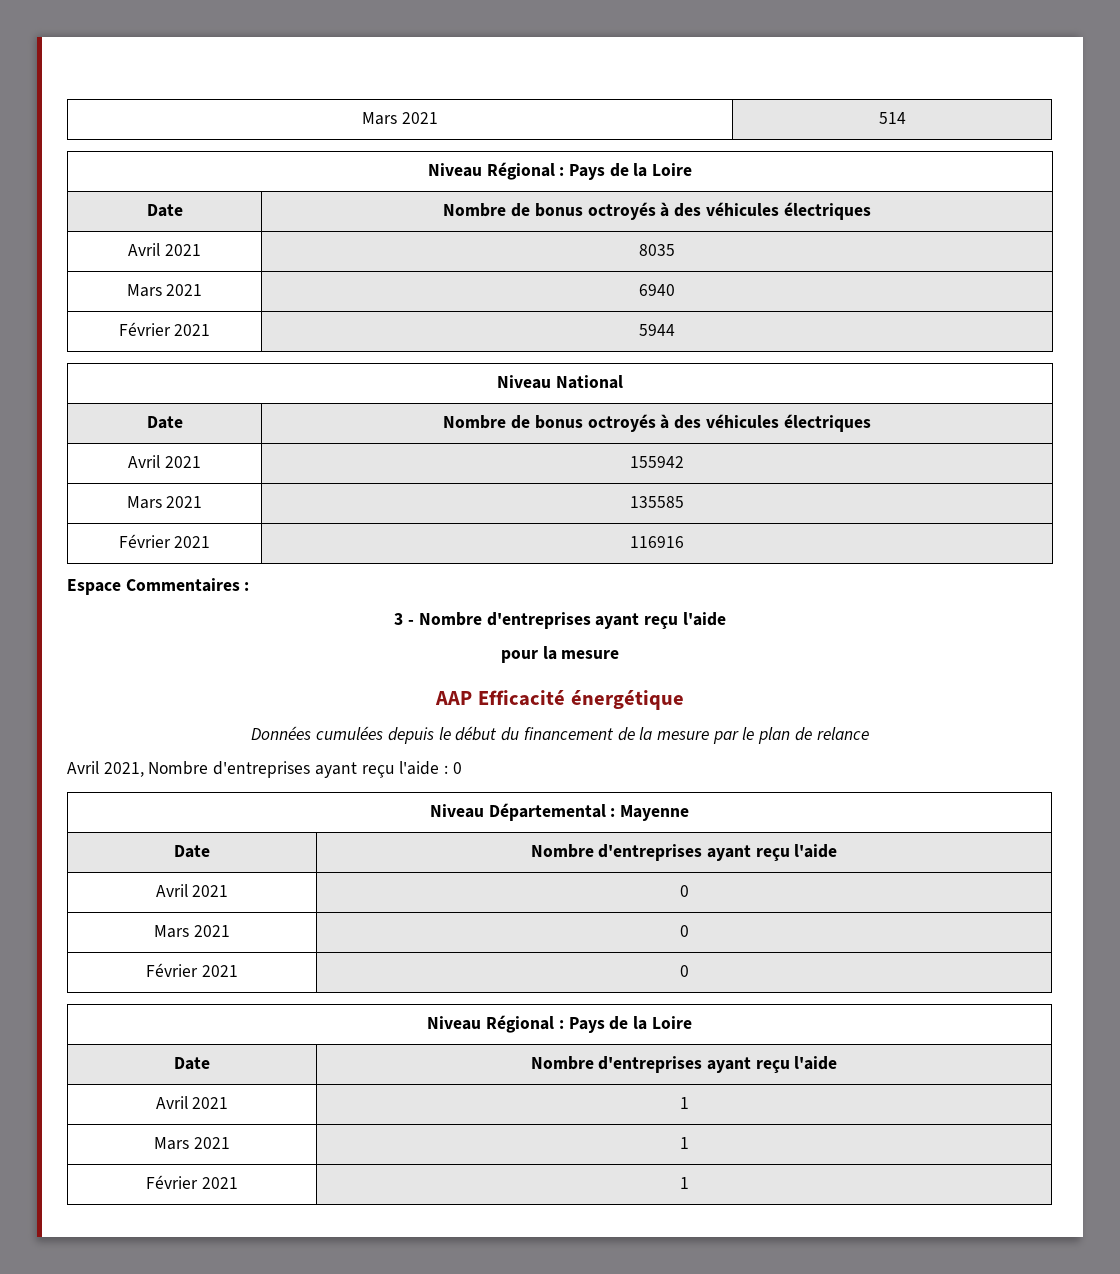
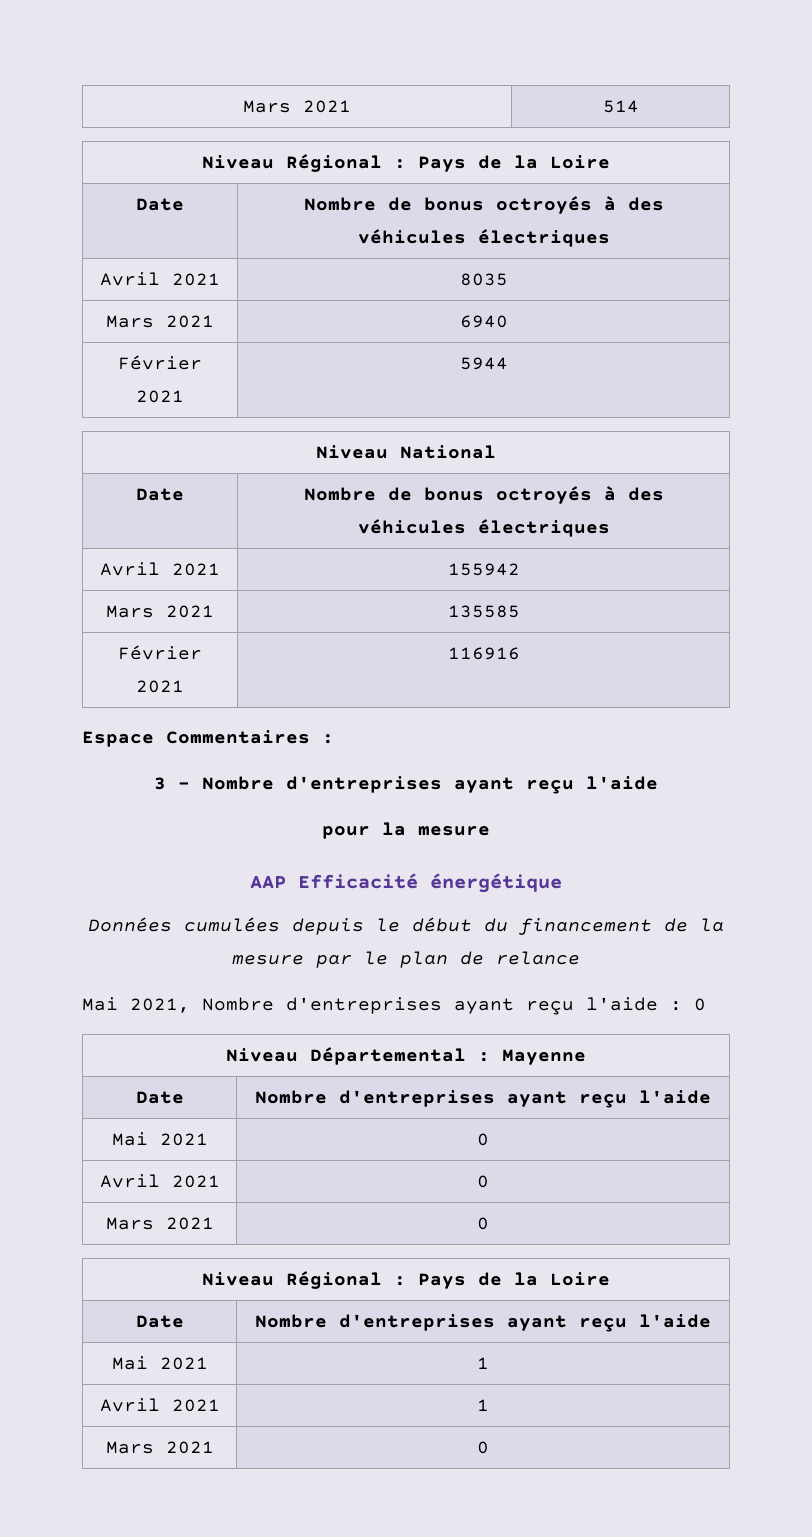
- Avril 2021, Nombre d'entreprises ayant reçu l'aide : 0
+ Mai 2021, Nombre d'entreprises ayant reçu l'aide : 0
+ Mai 2021 | 0
- Février 2021 | 0
+ Mai 2021 | 1
  Avril 2021 | 1
- Mars 2021 | 1
- Février 2021 | 1
+ Mars 2021 | 0

